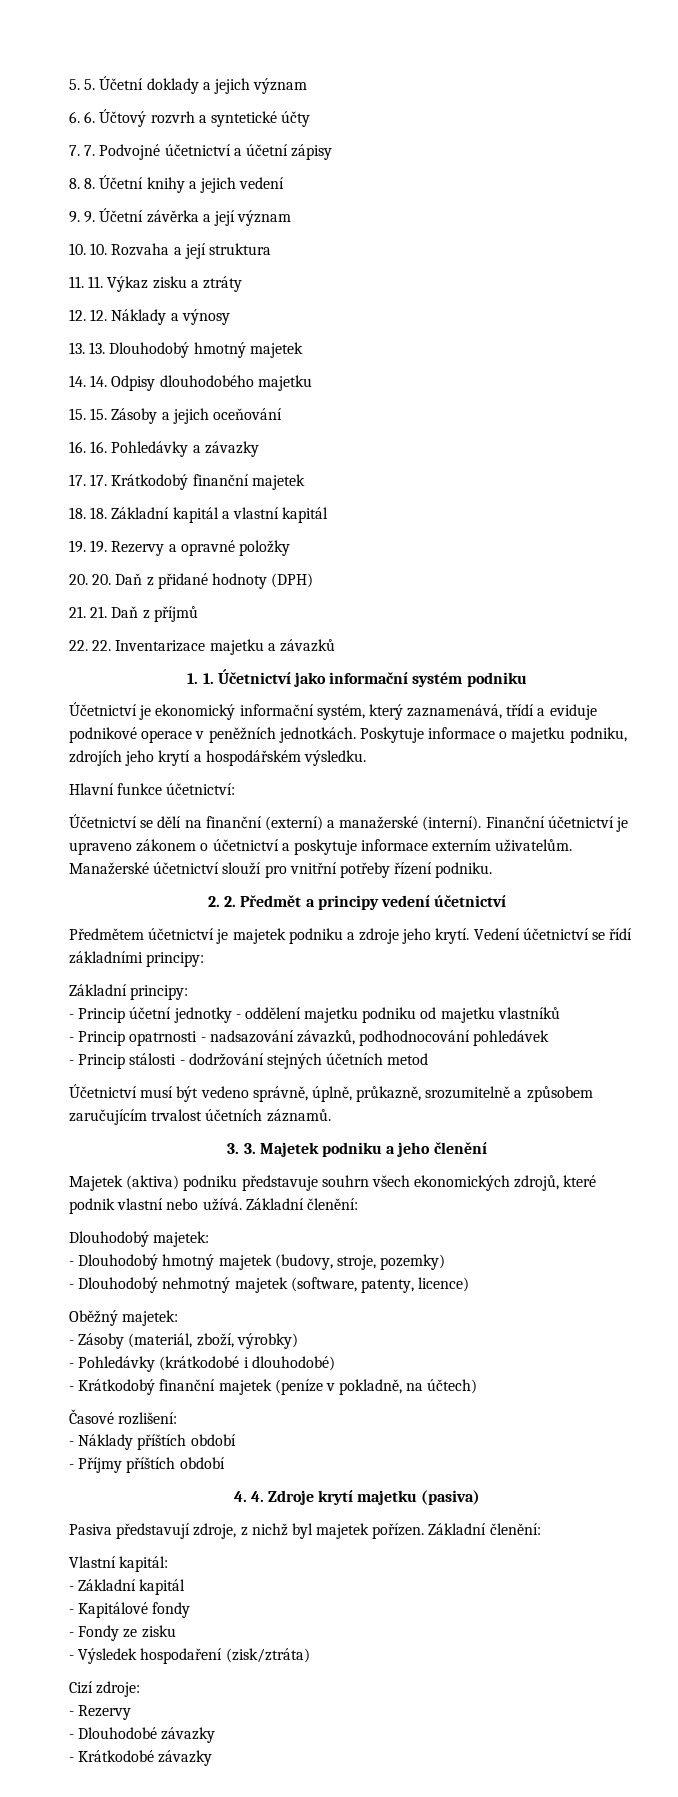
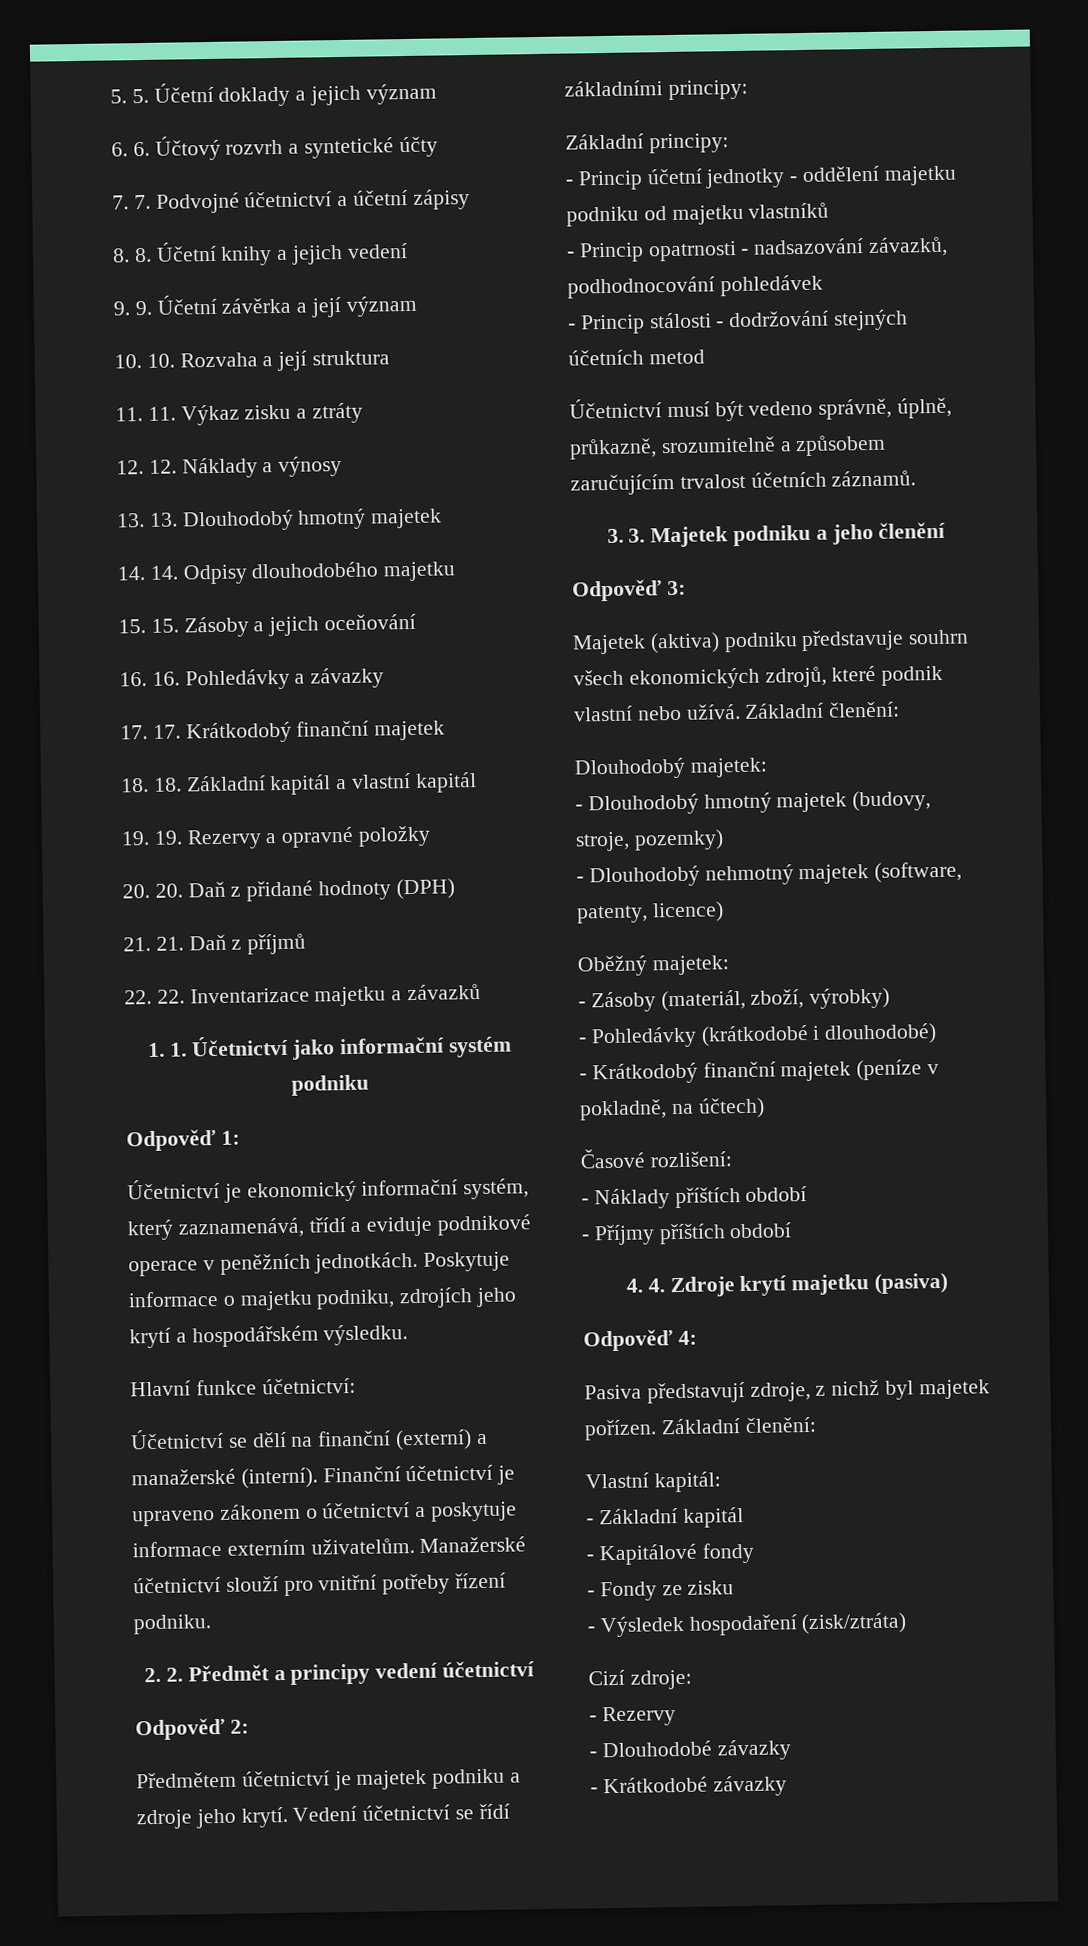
+ Odpověď 1:
+ Odpověď 2:
+ Odpověď 3:
+ Odpověď 4:

